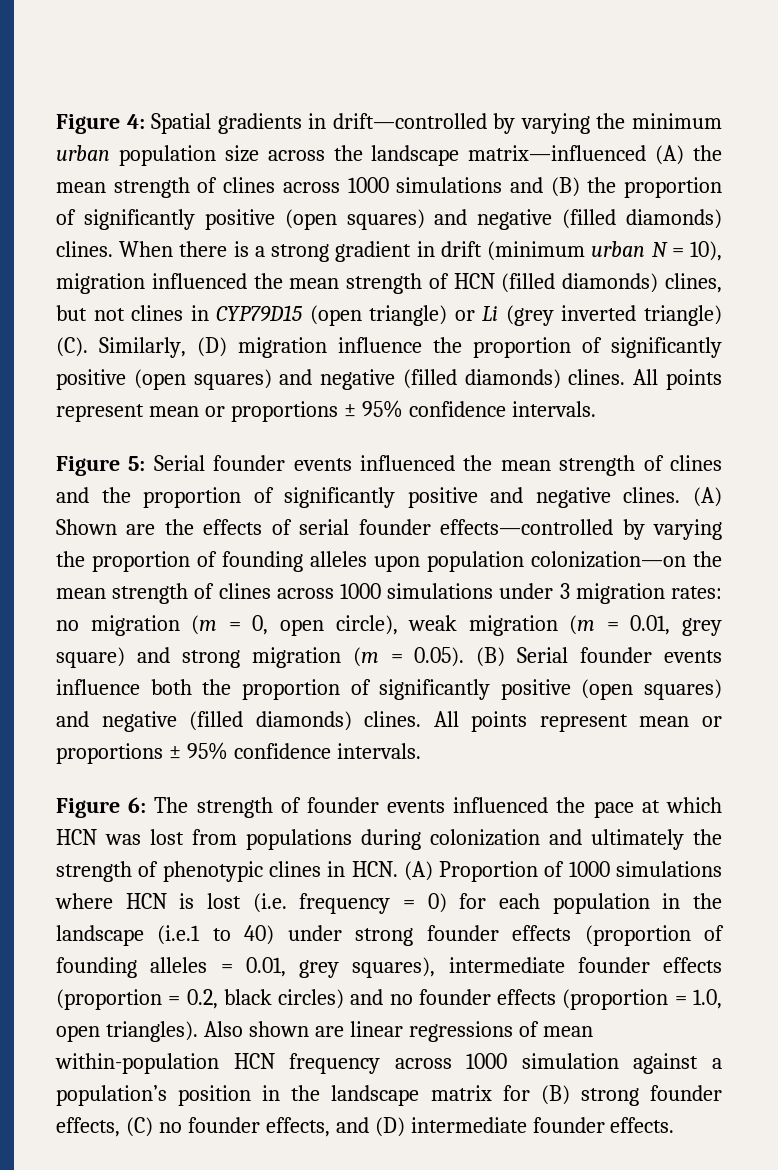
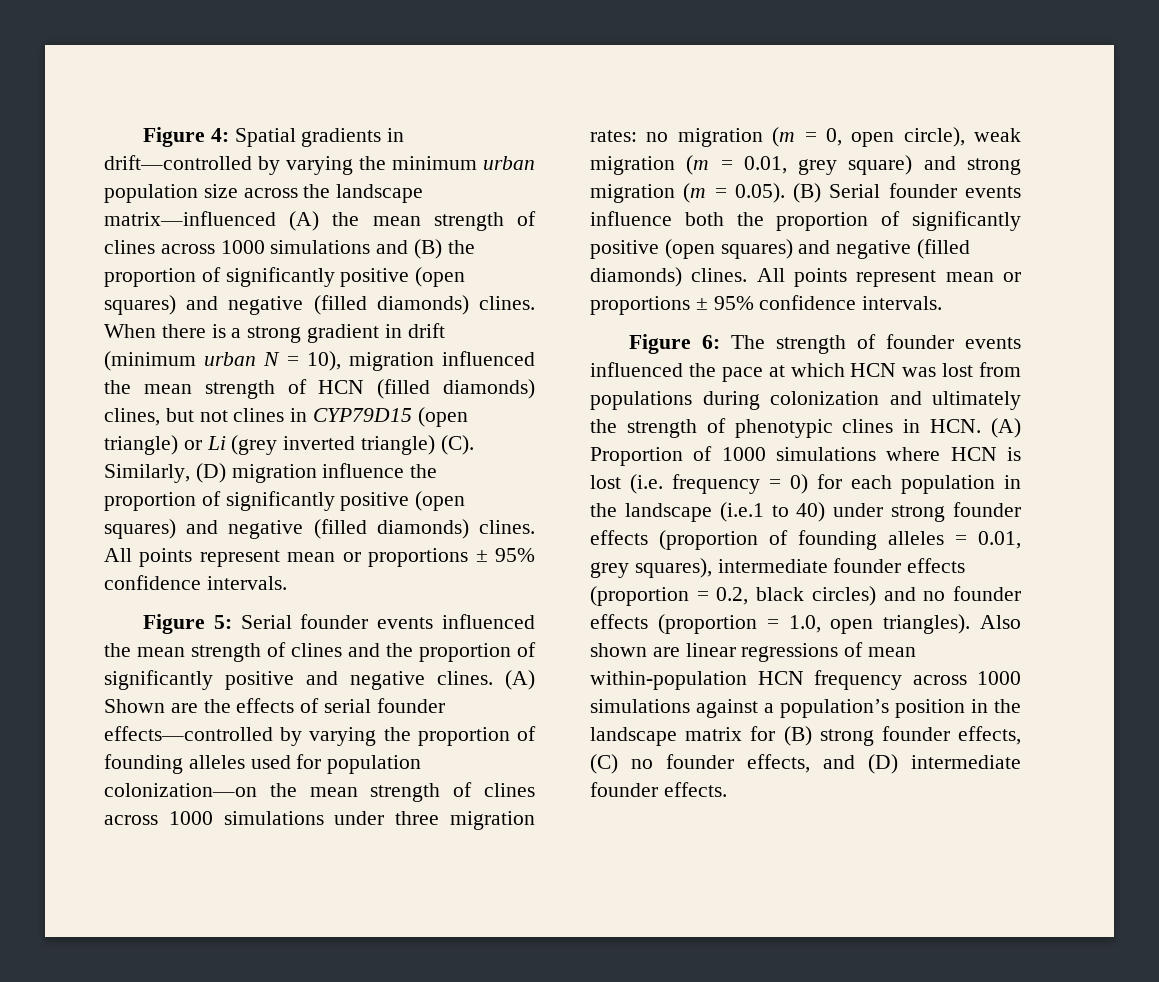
- (A) Shown are the effects of serial founder effects—controlled by varying the proportion of founding alleles upon population colonization—on the mean strength of clines across 1000 simulations under 3 migration rates:
+ (A) Shown are the effects of serial founder effects—controlled by varying the proportion of founding alleles used for population colonization—on the mean strength of clines across 1000 simulations under three migration rates:
- Also shown are linear regressions of mean within-population HCN frequency across 1000 simulation against a population’s position in the landscape matrix for (B) strong founder effects, (C) no founder effects, and (D) intermediate founder effects.
+ Also shown are linear regressions of mean within-population HCN frequency across 1000 simulations against a population’s position in the landscape matrix for (B) strong founder effects, (C) no founder effects, and (D) intermediate founder effects.

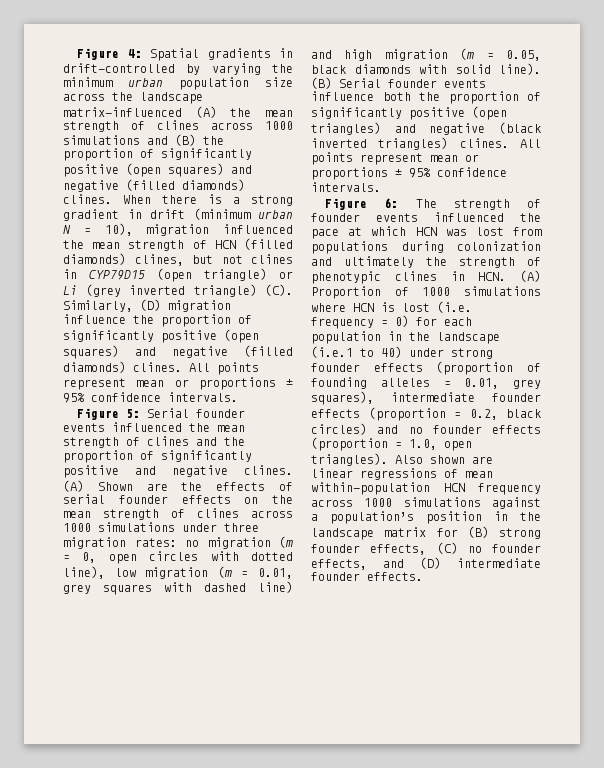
- (A) Shown are the effects of serial founder effects—controlled by varying the proportion of founding alleles used for population colonization—on the mean strength of clines across 1000 simulations under three migration rates: no migration (m = 0, open circle), weak migration (m = 0.01, grey square) and strong migration (m = 0.05). (B) Serial founder events influence both the proportion of significantly positive (open squares) and negative (filled diamonds) clines.
+ (A) Shown are the effects of serial founder effects on the mean strength of clines across 1000 simulations under three migration rates: no migration (m = 0, open circles with dotted line), low migration (m = 0.01, grey squares with dashed line) and high migration (m = 0.05, black diamonds with solid line). (B) Serial founder events influence both the proportion of significantly positive (open triangles) and negative (black inverted triangles) clines.

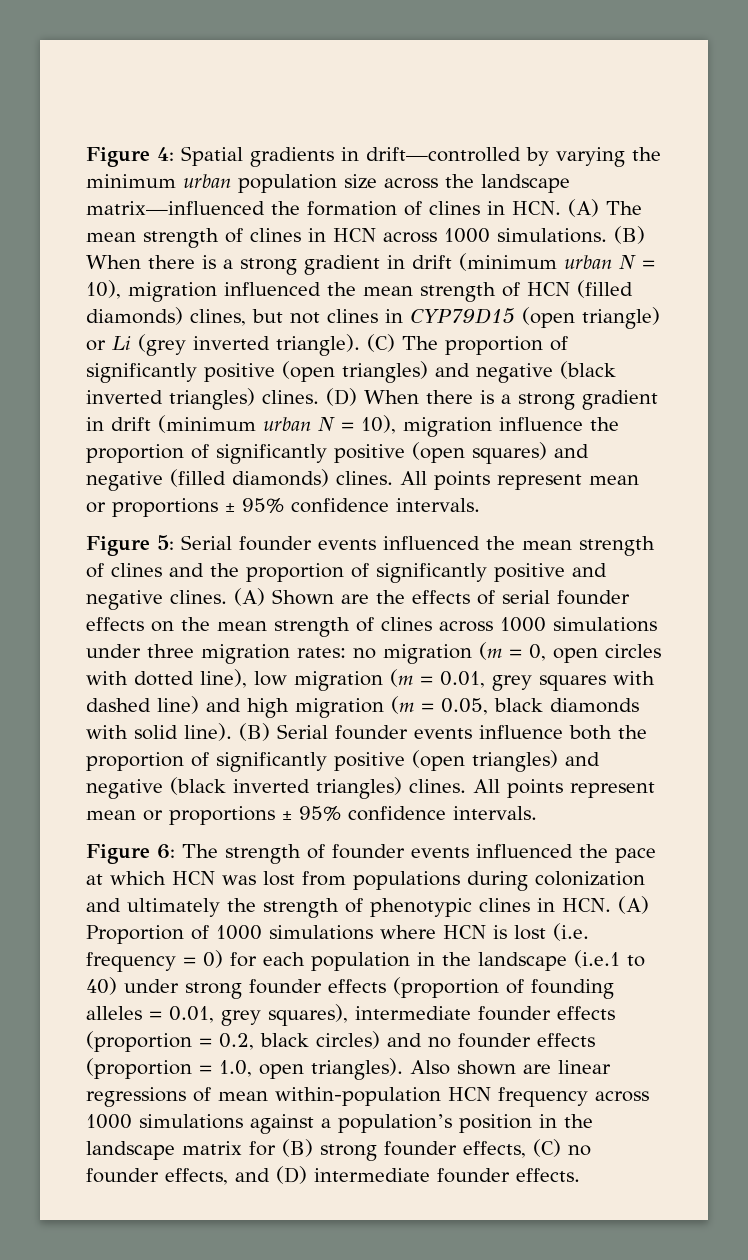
- Spatial gradients in drift—controlled by varying the minimum urban population size across the landscape matrix—influenced (A) the mean strength of clines across 1000 simulations and (B) the proportion of significantly positive (open squares) and negative (filled diamonds) clines. When there is a strong gradient in drift (minimum urban N = 10), migration influenced the mean strength of HCN (filled diamonds) clines, but not clines in CYP79D15 (open triangle) or Li (grey inverted triangle) (C). Similarly, (D) migration influence the proportion of significantly positive (open squares) and negative (filled diamonds) clines.
+ Spatial gradients in drift—controlled by varying the minimum urban population size across the landscape matrix—influenced the formation of clines in HCN. (A) The mean strength of clines in HCN across 1000 simulations. (B) When there is a strong gradient in drift (minimum urban N = 10), migration influenced the mean strength of HCN (filled diamonds) clines, but not clines in CYP79D15 (open triangle) or Li (grey inverted triangle). (C) The proportion of significantly positive (open triangles) and negative (black inverted triangles) clines. (D) When there is a strong gradient in drift (minimum urban N = 10), migration influence the proportion of significantly positive (open squares) and negative (filled diamonds) clines.

